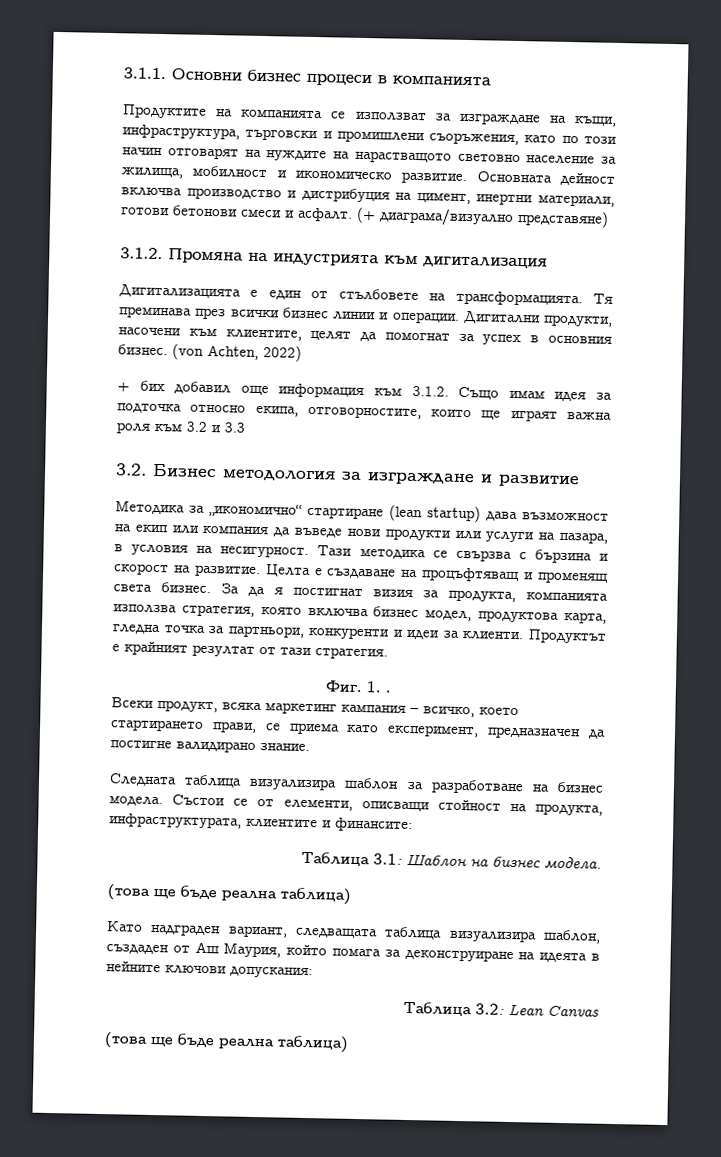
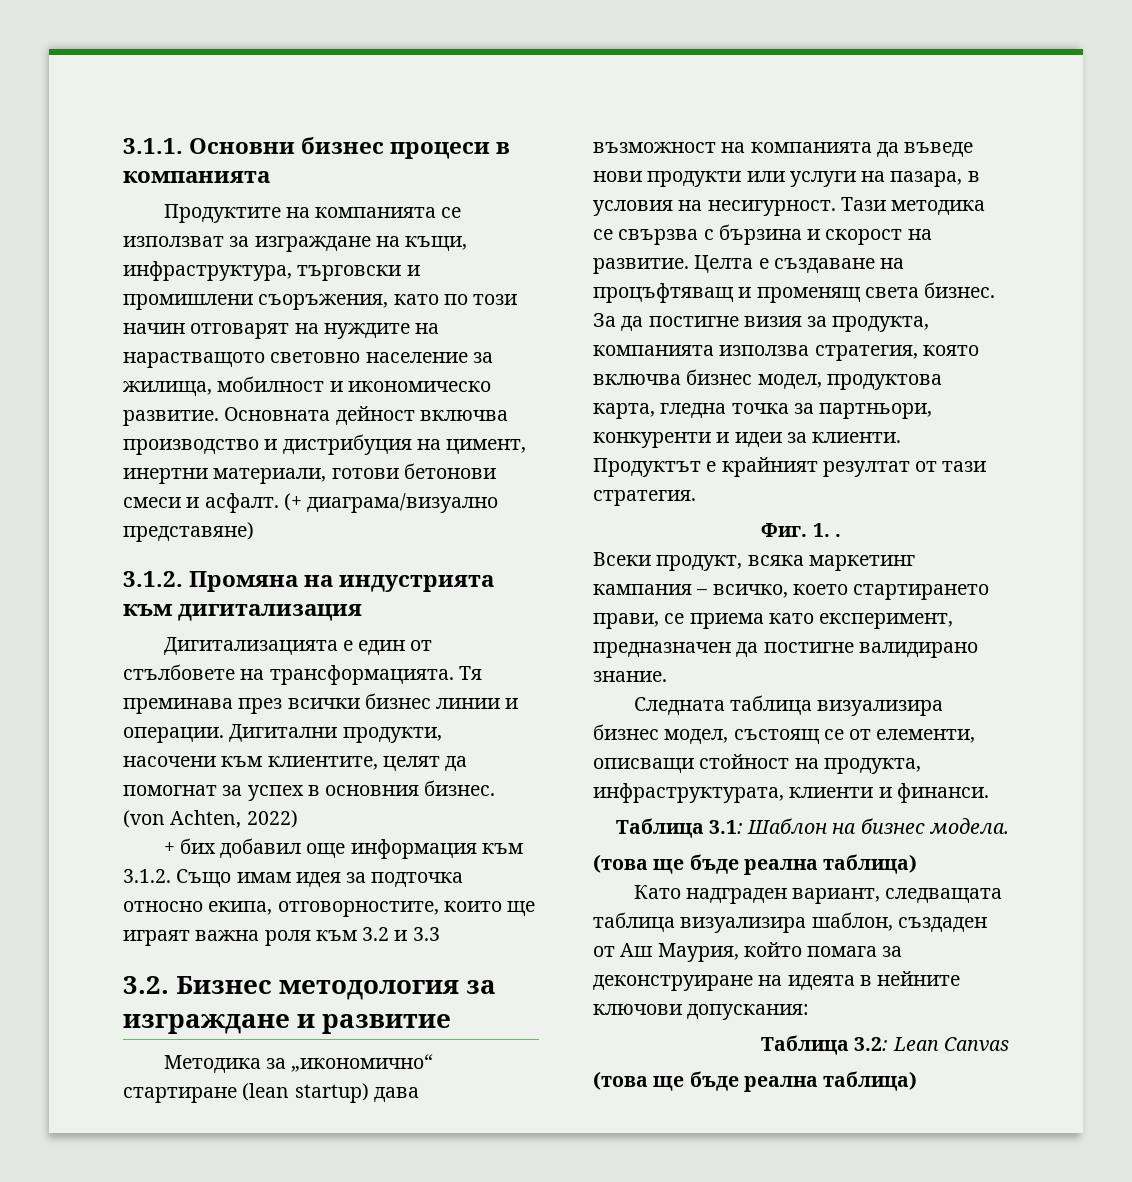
- Методика за „икономично“ стартиране (lean startup) дава възможност на екип или компания да въведе нови продукти или услуги на пазара, в условия на несигурност.
+ Методика за „икономично“ стартиране (lean startup) дава възможност на компанията да въведе нови продукти или услуги на пазара, в условия на несигурност.
- За да я постигнат визия за продукта, компанията използва стратегия, която включва бизнес модел, продуктова карта, гледна точка за партньори, конкуренти и идеи за клиенти.
+ За да постигнe визия за продукта, компанията използва стратегия, която включва бизнес модел, продуктова карта, гледна точка за партньори, конкуренти и идеи за клиенти.
- Следната таблица визуализира шаблон за разработване на бизнес модела. Състои се от елементи, описващи стойност на продукта, инфраструктурата, клиентите и финансите:
+ Следната таблица визуализира бизнес модел, състоящ се от елементи, описващи стойност на продукта, инфраструктурата, клиенти и финанси.

